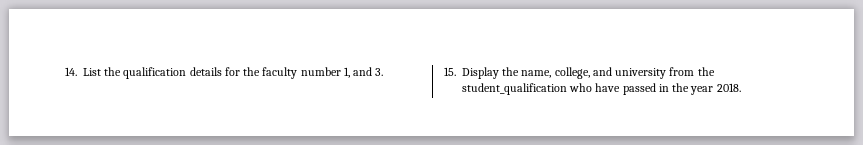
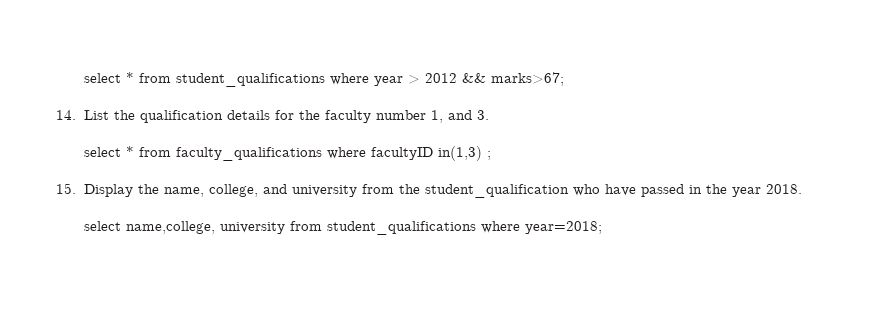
+ select * from student_qualifications where year > 2012 && marks>67;
+ select * from faculty_qualifications where facultyID in(1,3) ;
+ select name,college, university from student_qualifications where year=2018;

